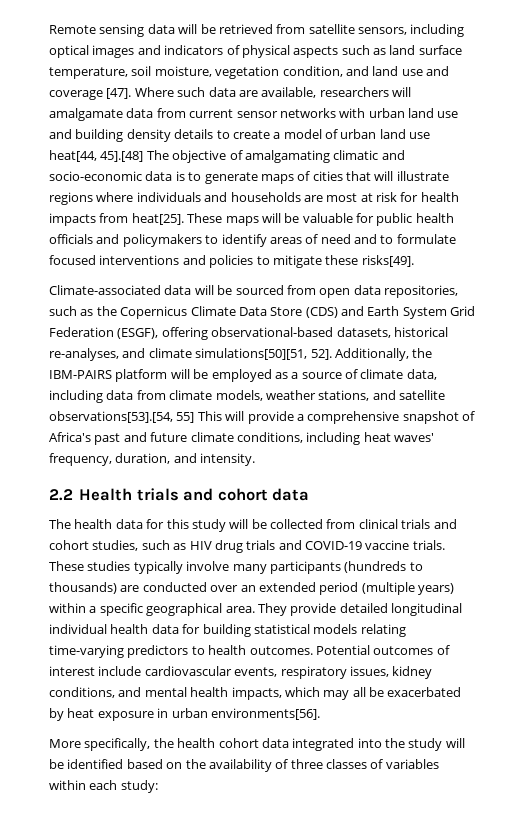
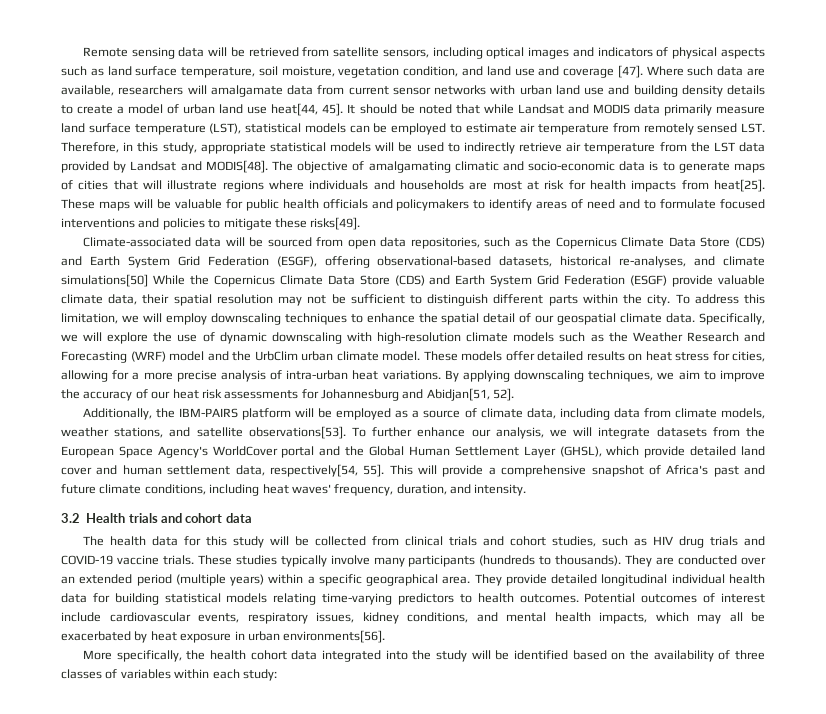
- Where such data are available, researchers will amalgamate data from current sensor networks with urban land use and building density details to create a model of urban land use heat[44, 45].[48] The objective of amalgamating climatic and socio-economic data is to generate maps of cities that will illustrate regions where individuals and households are most at risk for health impacts from heat[25].
+ Where such data are available, researchers will amalgamate data from current sensor networks with urban land use and building density details to create a model of urban land use heat[44, 45]. It should be noted that while Landsat and MODIS data primarily measure land surface temperature (LST), statistical models can be employed to estimate air temperature from remotely sensed LST. Therefore, in this study, appropriate statistical models will be used to indirectly retrieve air temperature from the LST data provided by Landsat and MODIS[48]. The objective of amalgamating climatic and socio-economic data is to generate maps of cities that will illustrate regions where individuals and households are most at risk for health impacts from heat[25].
- Climate-associated data will be sourced from open data repositories, such as the Copernicus Climate Data Store (CDS) and Earth System Grid Federation (ESGF), offering observational-based datasets, historical re-analyses, and climate simulations[50][51, 52]. Additionally, the IBM-PAIRS platform will be employed as a source of climate data, including data from climate models, weather stations, and satellite observations[53].[54, 55] This will provide a comprehensive snapshot of Africa's past and future climate conditions, including heat waves' frequency, duration, and intensity.
+ Climate-associated data will be sourced from open data repositories, such as the Copernicus Climate Data Store (CDS) and Earth System Grid Federation (ESGF), offering observational-based datasets, historical re-analyses, and climate simulations[50] While the Copernicus Climate Data Store (CDS) and Earth System Grid Federation (ESGF) provide valuable climate data, their spatial resolution may not be sufficient to distinguish different parts within the city. To address this limitation, we will employ downscaling techniques to enhance the spatial detail of our geospatial climate data. Specifically, we will explore the use of dynamic downscaling with high-resolution climate models such as the Weather Research and Forecasting (WRF) model and the UrbClim urban climate model. These models offer detailed results on heat stress for cities, allowing for a more precise analysis of intra-urban heat variations. By applying downscaling techniques, we aim to improve the accuracy of our heat risk assessments for Johannesburg and Abidjan[51, 52].
+ Additionally, the IBM-PAIRS platform will be employed as a source of climate data, including data from climate models, weather stations, and satellite observations[53]. To further enhance our analysis, we will integrate datasets from the European Space Agency's WorldCover portal and the Global Human Settlement Layer (GHSL), which provide detailed land cover and human settlement data, respectively[54, 55]. This will provide a comprehensive snapshot of Africa's past and future climate conditions, including heat waves' frequency, duration, and intensity.
- 2.2 Health trials and cohort data
+ 3.2 Health trials and cohort data
- These studies typically involve many participants (hundreds to thousands) are conducted over an extended period (multiple years) within a specific geographical area.
+ These studies typically involve many participants (hundreds to thousands). They are conducted over an extended period (multiple years) within a specific geographical area.

